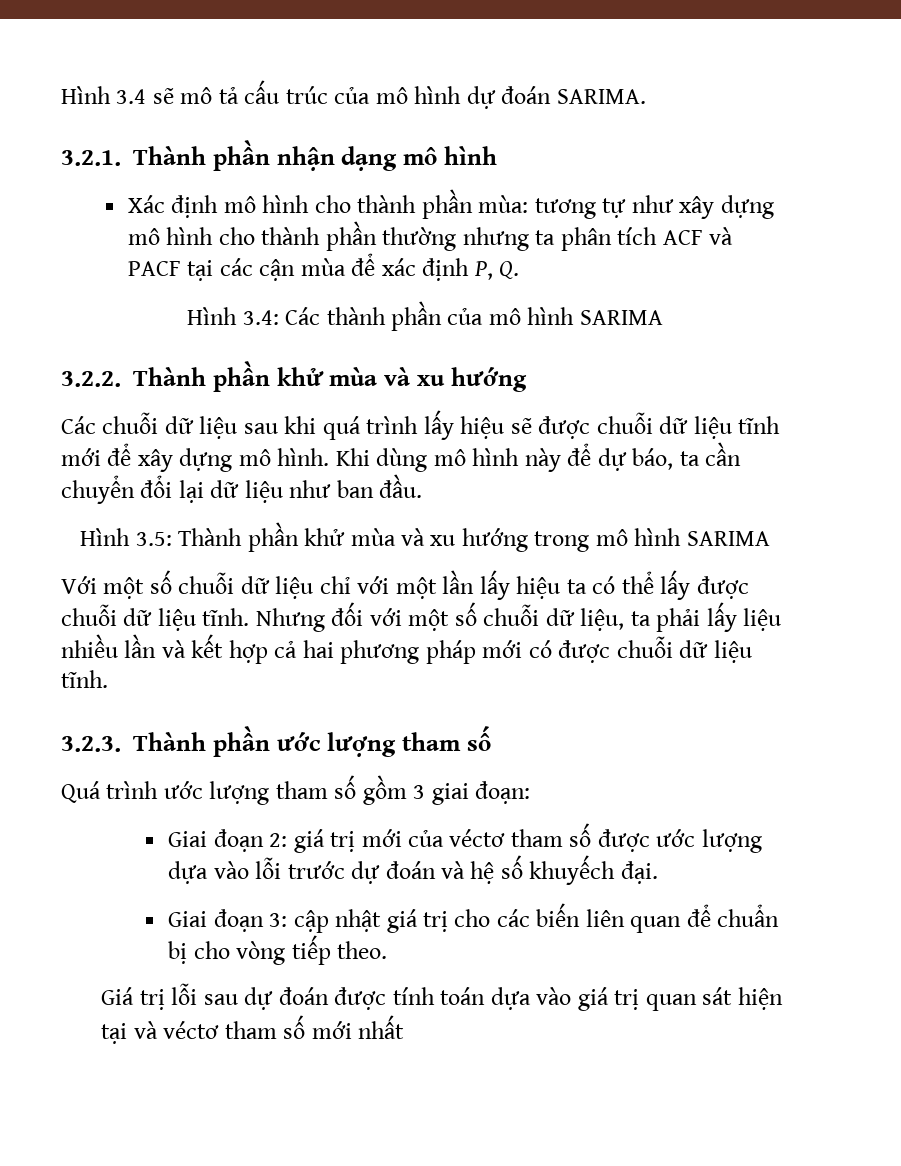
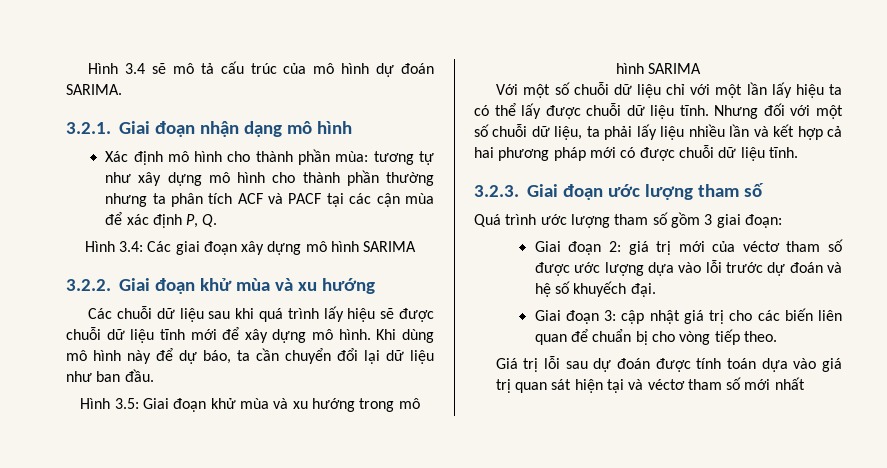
- 3.2.1. Thành phần nhận dạng mô hình
+ 3.2.1. Giai đoạn nhận dạng mô hình
- Hình 3.4: Các thành phần của mô hình SARIMA
+ Hình 3.4: Các giai đoạn xây dựng mô hình SARIMA
- 3.2.2. Thành phần khử mùa và xu hướng
+ 3.2.2. Giai đoạn khử mùa và xu hướng
- Hình 3.5: Thành phần khử mùa và xu hướng trong mô hình SARIMA
+ Hình 3.5: Giai đoạn khử mùa và xu hướng trong mô hình SARIMA
- 3.2.3. Thành phần ước lượng tham số
+ 3.2.3. Giai đoạn ước lượng tham số

